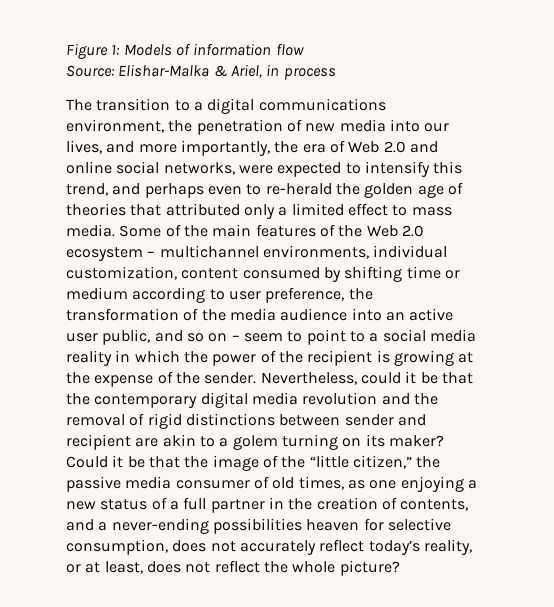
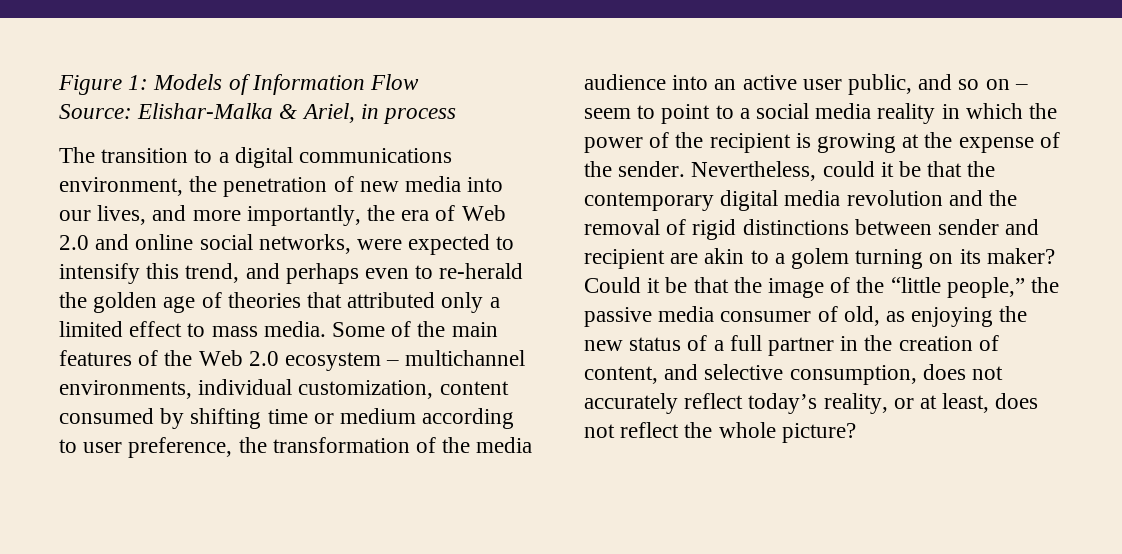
- Figure 1: Models of information flow
+ Figure 1: Models of Information Flow
- Could it be that the image of the “little citizen,” the passive media consumer of old times, as one enjoying a new status of a full partner in the creation of contents, and a never-ending possibilities heaven for selective consumption, does not accurately reflect today’s reality, or at least, does not reflect the whole picture?
+ Could it be that the image of the “little people,” the passive media consumer of old, as enjoying the new status of a full partner in the creation of content, and selective consumption, does not accurately reflect today’s reality, or at least, does not reflect the whole picture?

